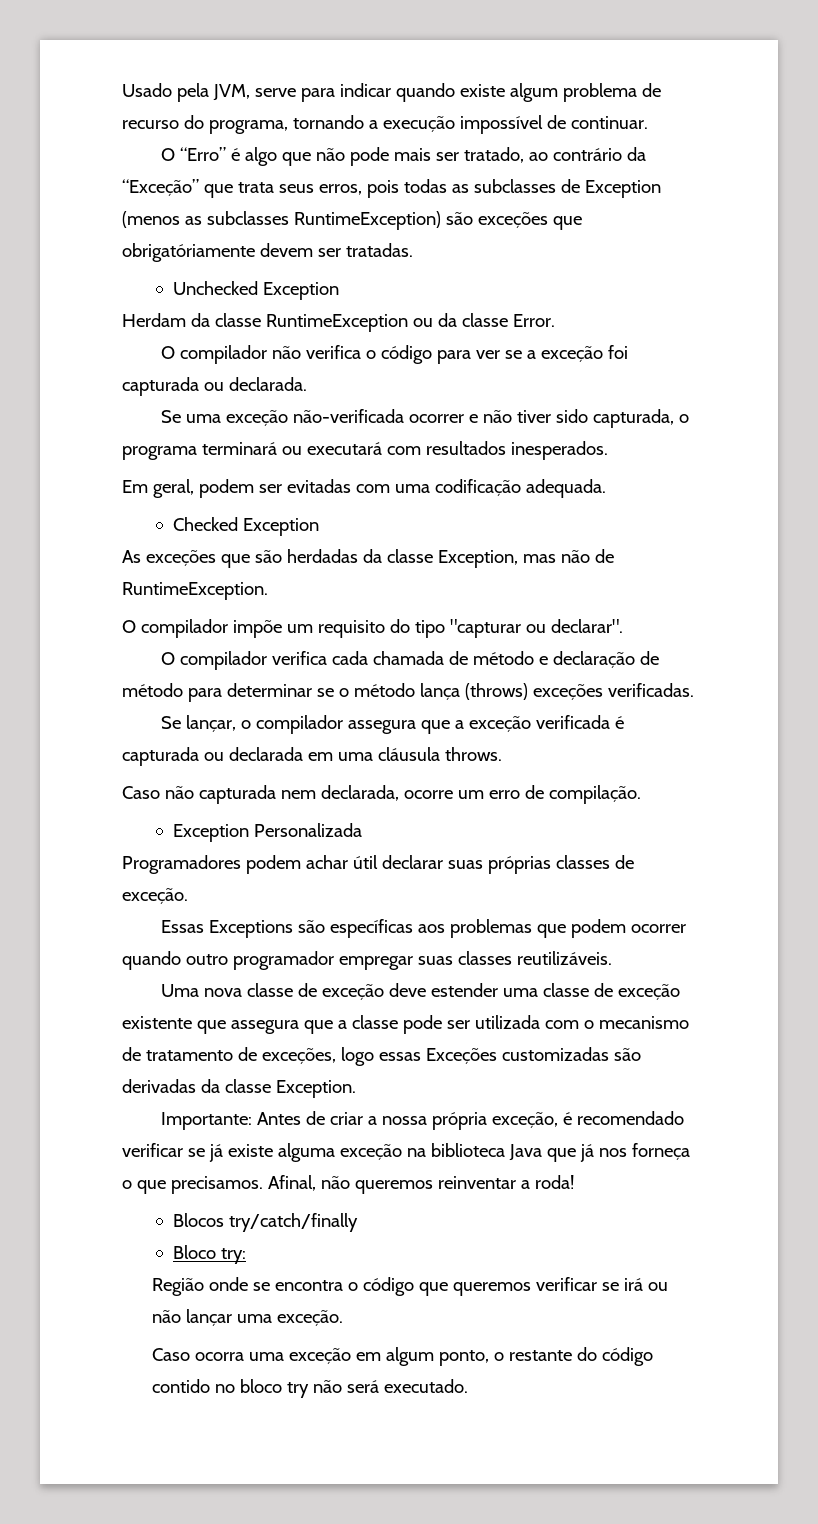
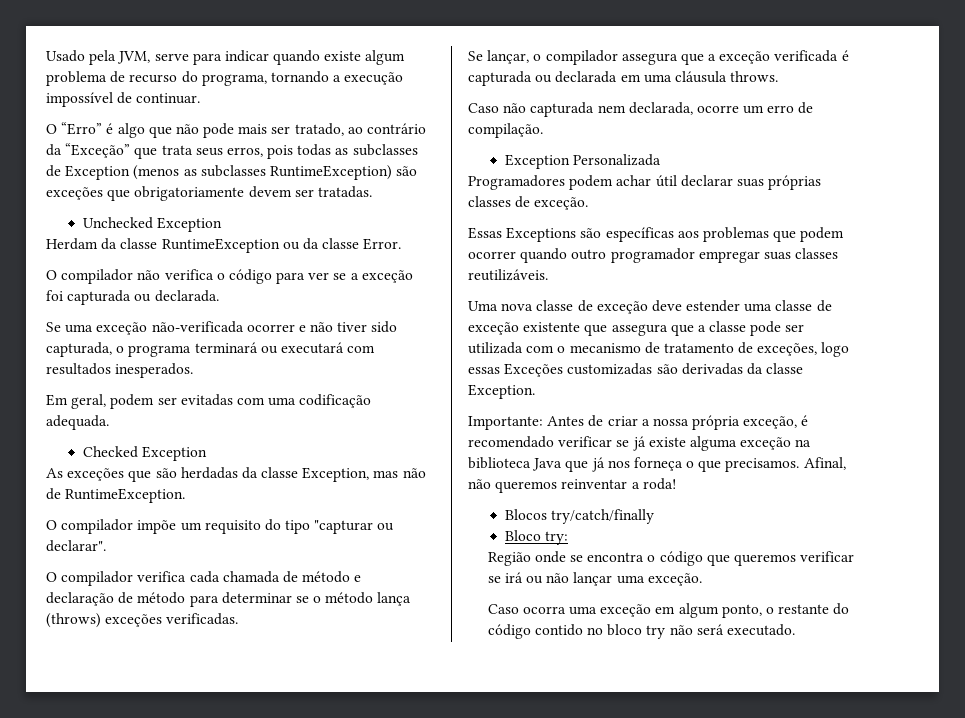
- O “Erro” é algo que não pode mais ser tratado, ao contrário da “Exceção” que trata seus erros, pois todas as subclasses de Exception (menos as subclasses RuntimeException) são exceções que obrigatóriamente devem ser tratadas.
+ O “Erro” é algo que não pode mais ser tratado, ao contrário da “Exceção” que trata seus erros, pois todas as subclasses de Exception (menos as subclasses RuntimeException) são exceções que obrigatoriamente devem ser tratadas.

